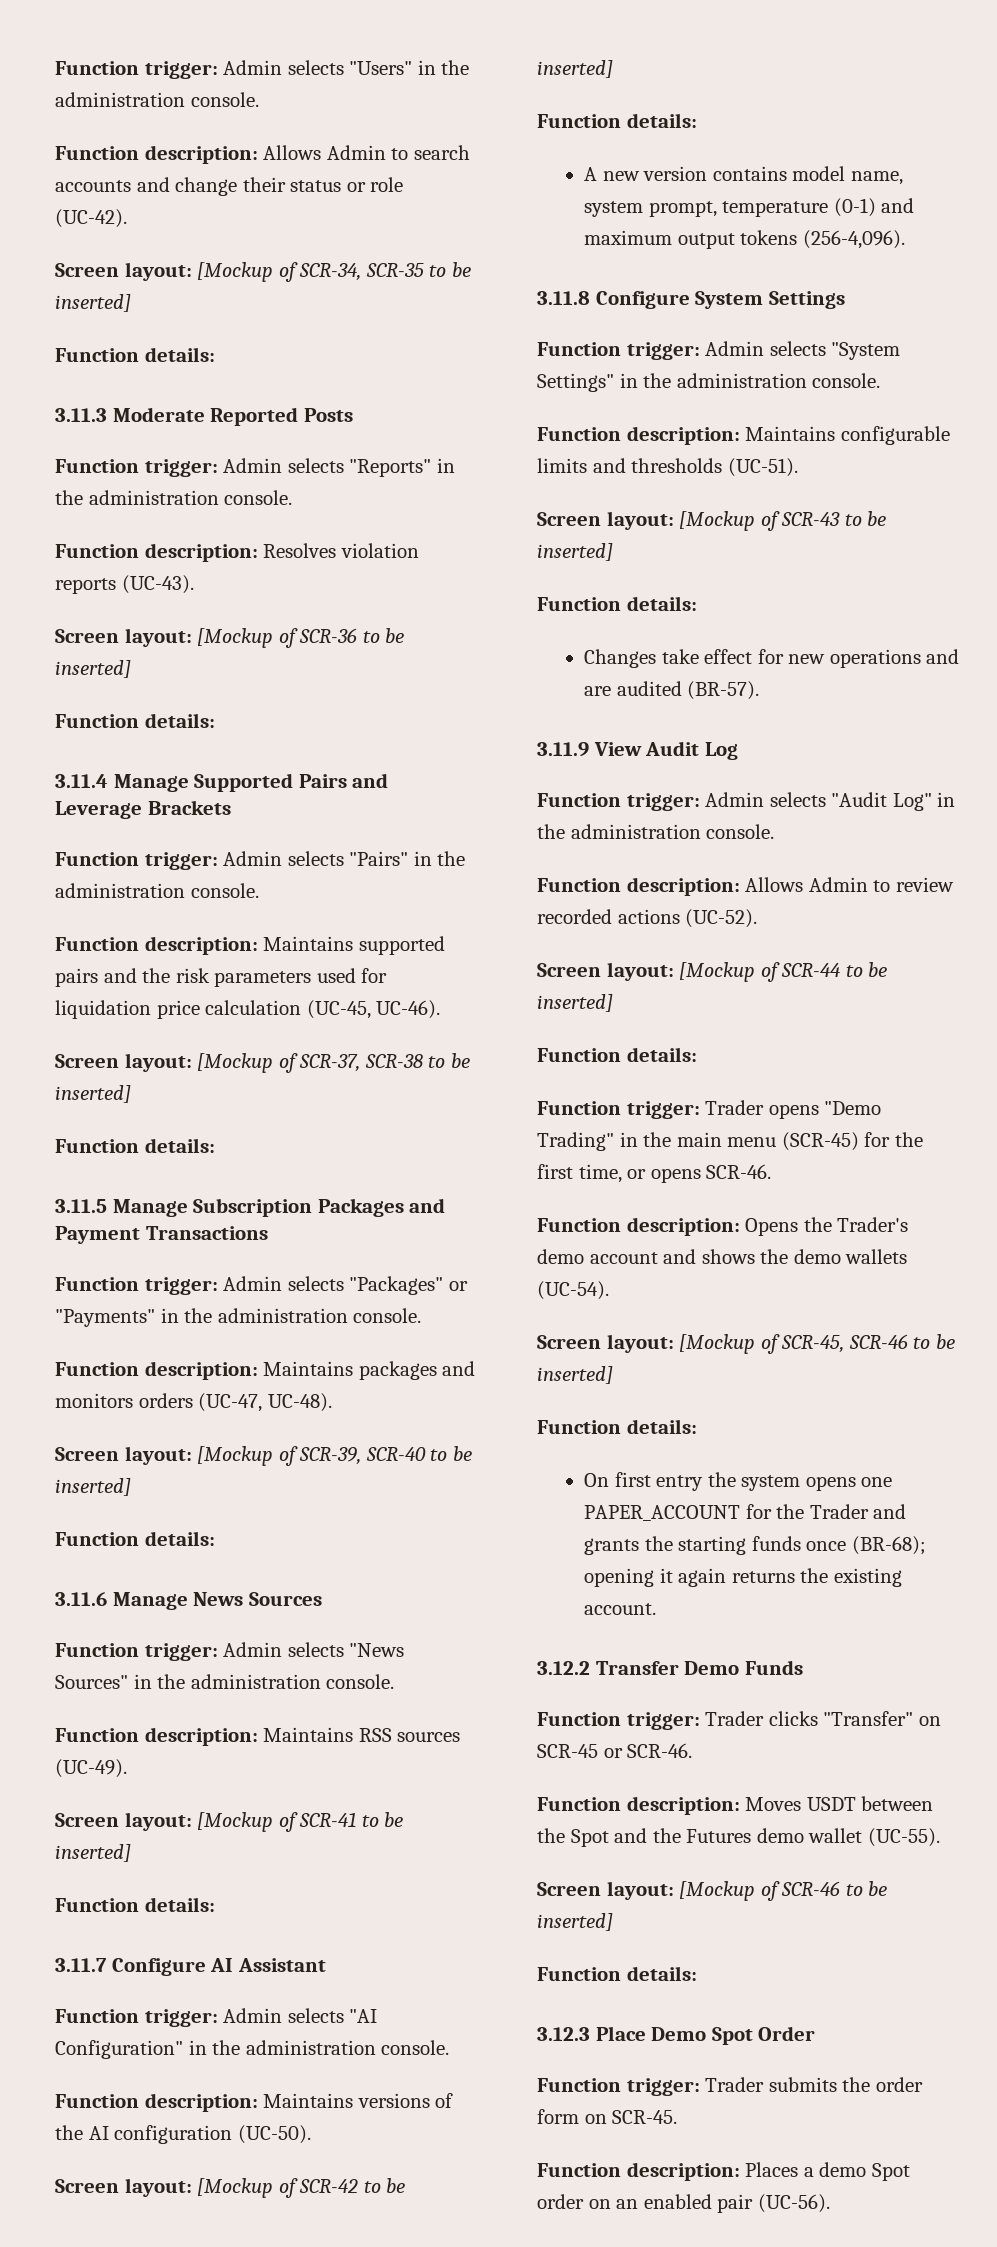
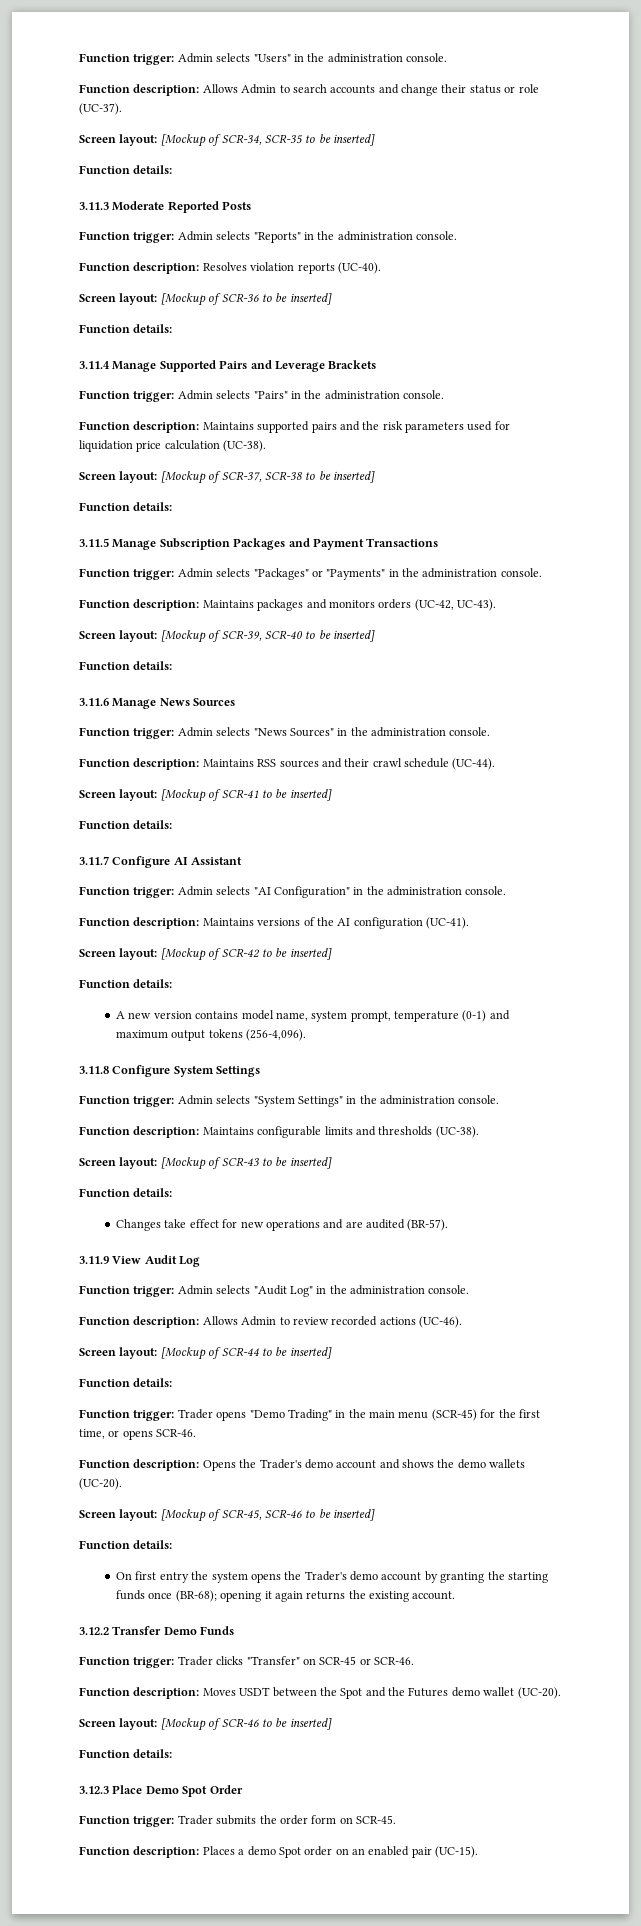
- Function description: Allows Admin to search accounts and change their status or role (UC-42).
+ Function description: Allows Admin to search accounts and change their status or role (UC-37).
- Function description: Resolves violation reports (UC-43).
+ Function description: Resolves violation reports (UC-40).
- Function description: Maintains supported pairs and the risk parameters used for liquidation price calculation (UC-45, UC-46).
+ Function description: Maintains supported pairs and the risk parameters used for liquidation price calculation (UC-38).
- Function description: Maintains packages and monitors orders (UC-47, UC-48).
+ Function description: Maintains packages and monitors orders (UC-42, UC-43).
- Function description: Maintains RSS sources (UC-49).
+ Function description: Maintains RSS sources and their crawl schedule (UC-44).
- Function description: Maintains versions of the AI configuration (UC-50).
+ Function description: Maintains versions of the AI configuration (UC-41).
- Function description: Maintains configurable limits and thresholds (UC-51).
+ Function description: Maintains configurable limits and thresholds (UC-38).
- Function description: Allows Admin to review recorded actions (UC-52).
+ Function description: Allows Admin to review recorded actions (UC-46).
- Function description: Opens the Trader's demo account and shows the demo wallets (UC-54).
+ Function description: Opens the Trader's demo account and shows the demo wallets (UC-20).
- On first entry the system opens one PAPER_ACCOUNT for the Trader and grants the starting funds once (BR-68); opening it again returns the existing account.
+ On first entry the system opens the Trader's demo account by granting the starting funds once (BR-68); opening it again returns the existing account.
- Function description: Moves USDT between the Spot and the Futures demo wallet (UC-55).
+ Function description: Moves USDT between the Spot and the Futures demo wallet (UC-20).
- Function description: Places a demo Spot order on an enabled pair (UC-56).
+ Function description: Places a demo Spot order on an enabled pair (UC-15).

